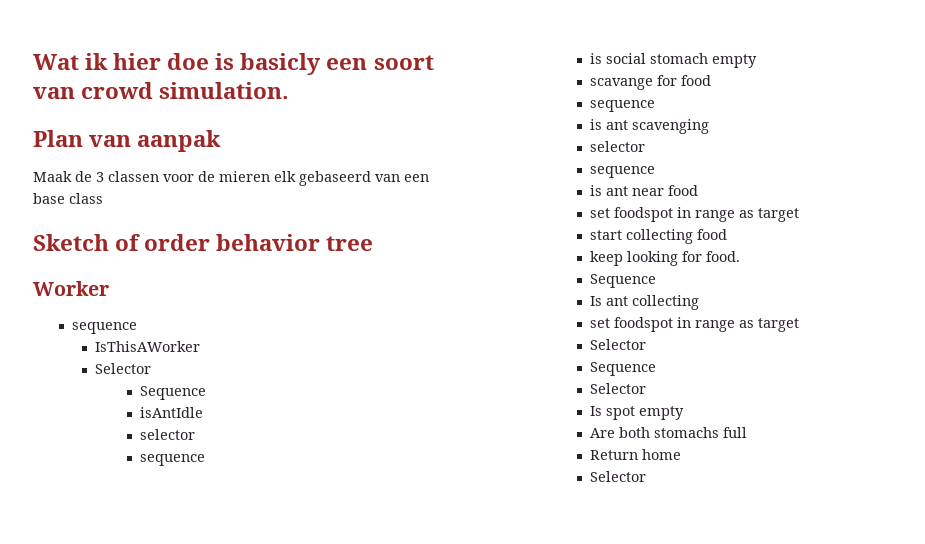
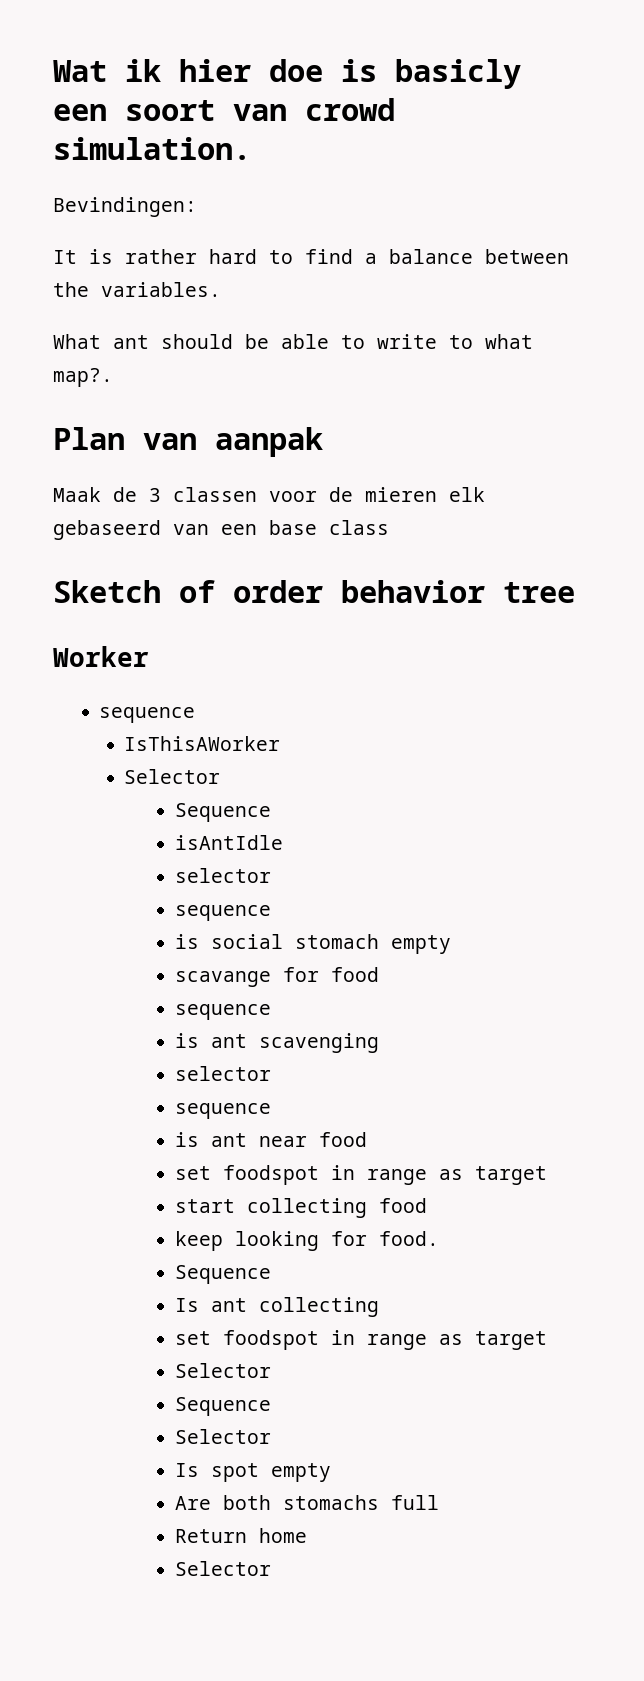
+ Bevindingen:
+ It is rather hard to find a balance between the variables.
+ What ant should be able to write to what map?.

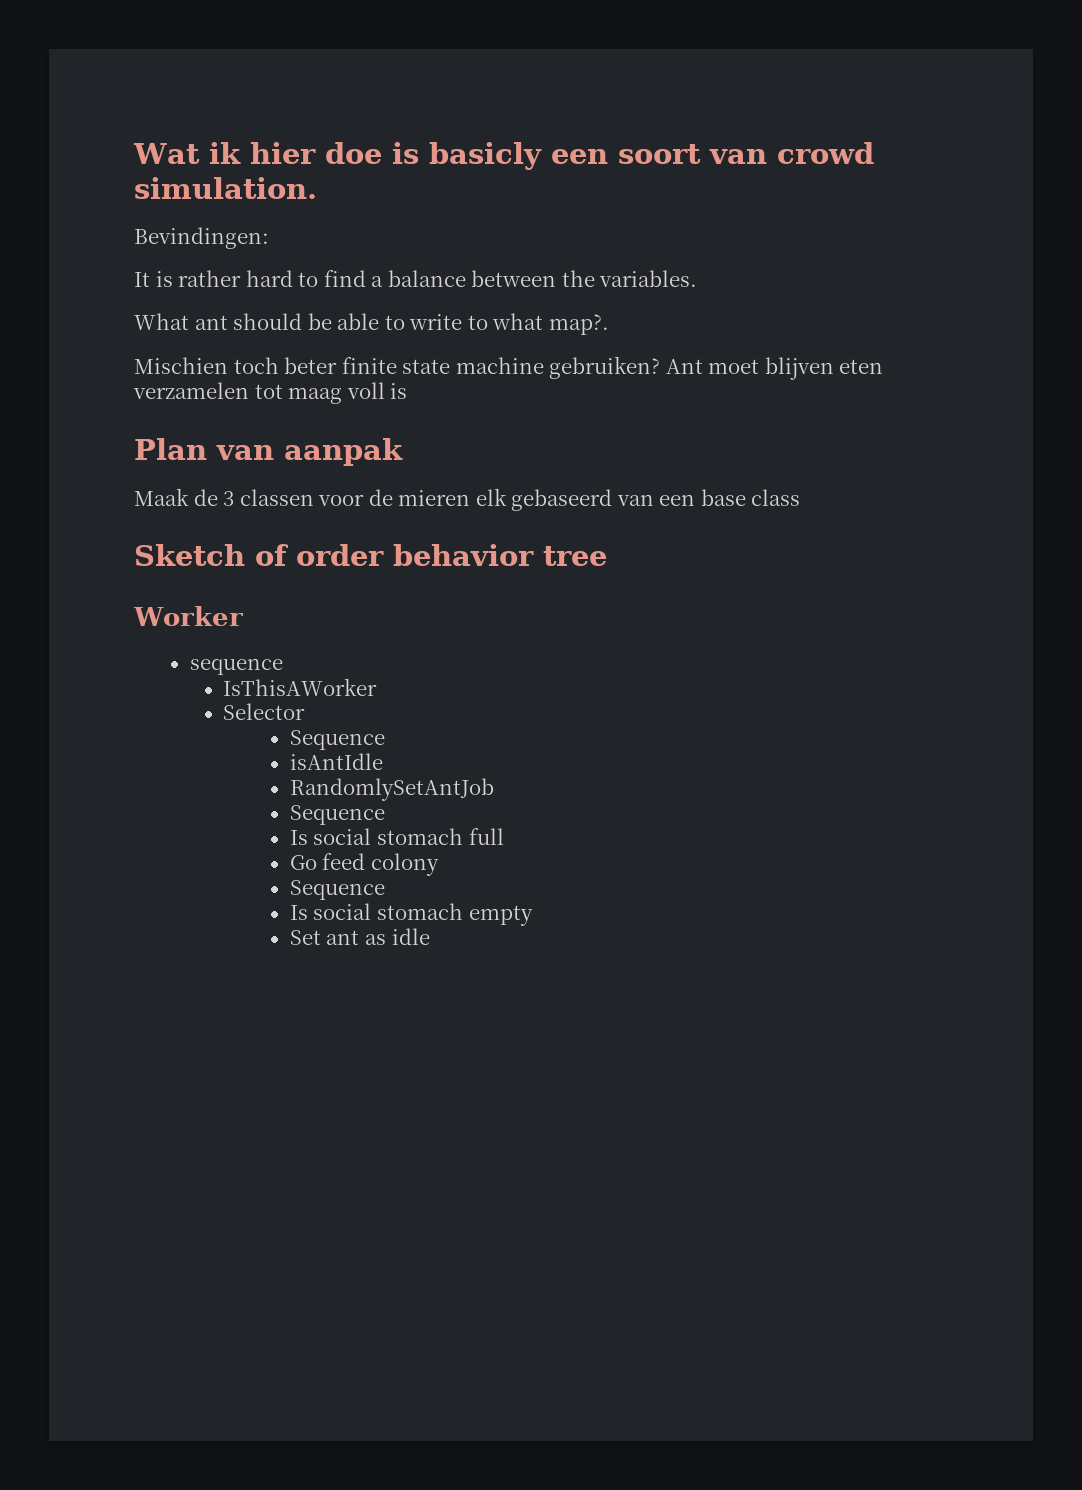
+ Mischien toch beter finite state machine gebruiken? Ant moet blijven eten verzamelen tot maag voll is
  isAntIdle
- selector
- sequence
- is social stomach empty
- scavange for food
- sequence
- is ant scavenging
- selector
- sequence
- is ant near food
- set foodspot in range as target
- start collecting food
- keep looking for food.
+ RandomlySetAntJob
  Sequence
- Is ant collecting
- set foodspot in range as target
- Selector
+ Is social stomach full
+ Go feed colony
  Sequence
- Selector
- Is spot empty
- Are both stomachs full
- Return home
- Selector
+ Is social stomach empty
+ Set ant as idle

